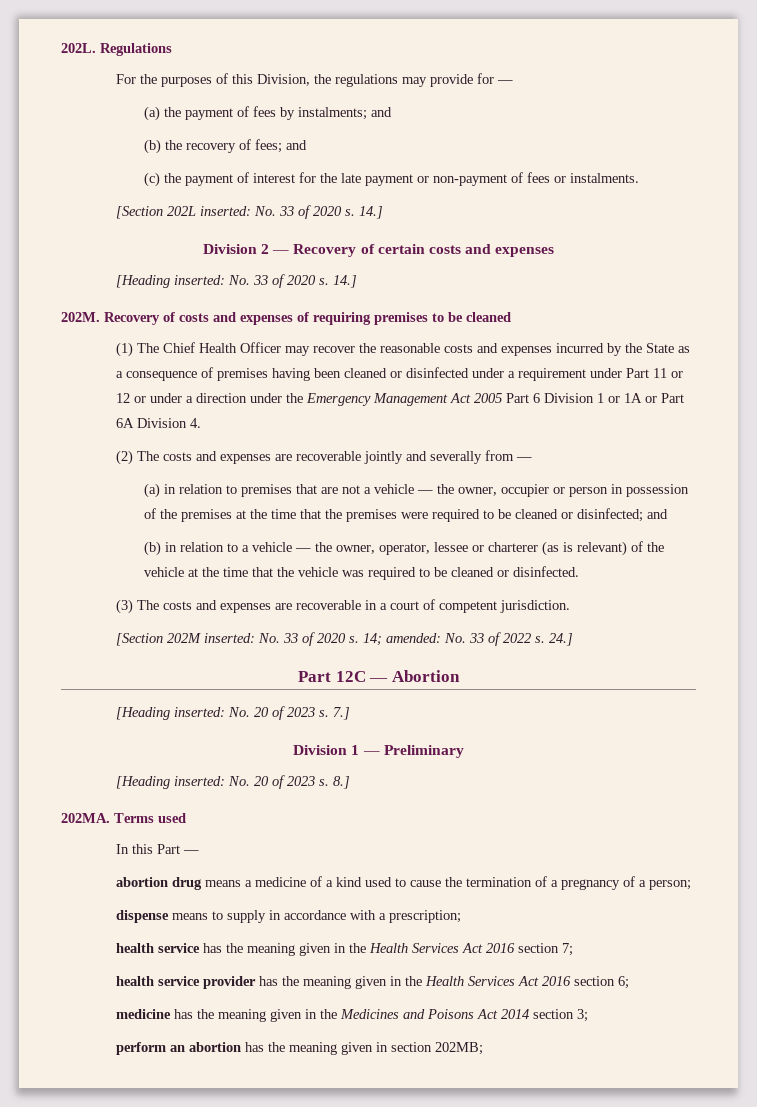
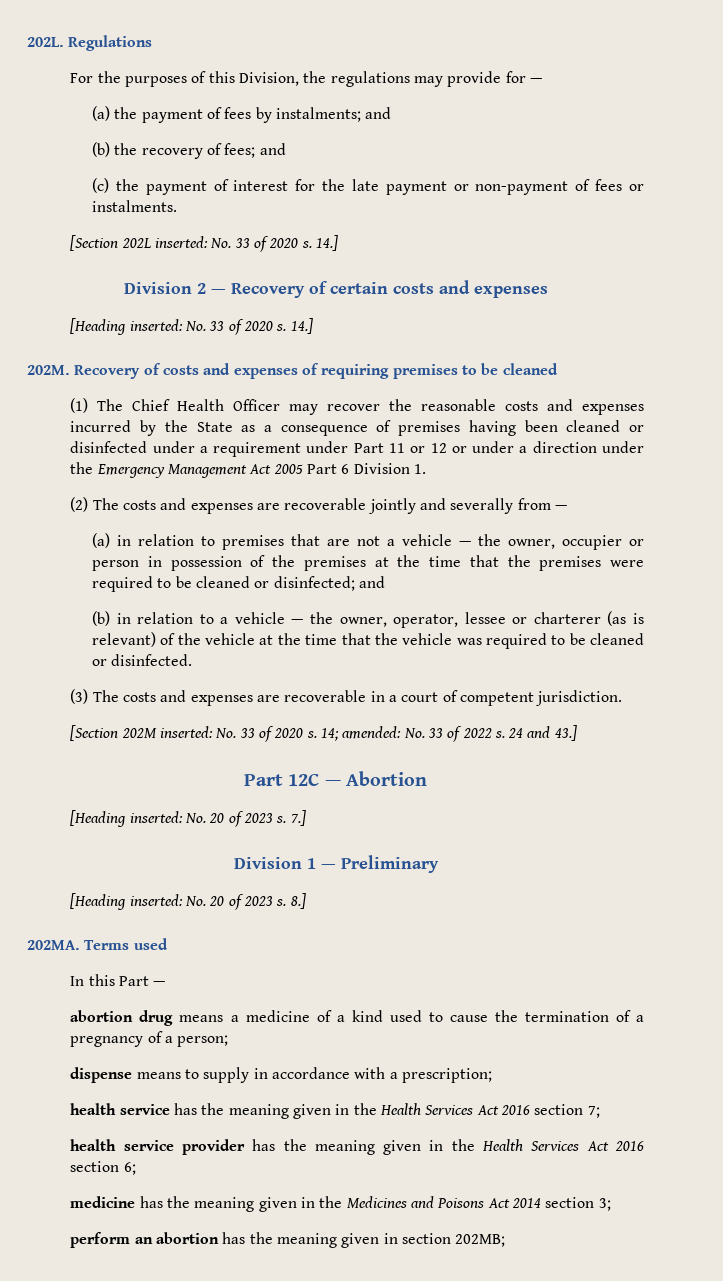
- (1) The Chief Health Officer may recover the reasonable costs and expenses incurred by the State as a consequence of premises having been cleaned or disinfected under a requirement under Part 11 or 12 or under a direction under the Emergency Management Act 2005 Part 6 Division 1 or 1A or Part 6A Division 4.
+ (1) The Chief Health Officer may recover the reasonable costs and expenses incurred by the State as a consequence of premises having been cleaned or disinfected under a requirement under Part 11 or 12 or under a direction under the Emergency Management Act 2005 Part 6 Division 1.
- 24.]
+ 24 and 43.]

